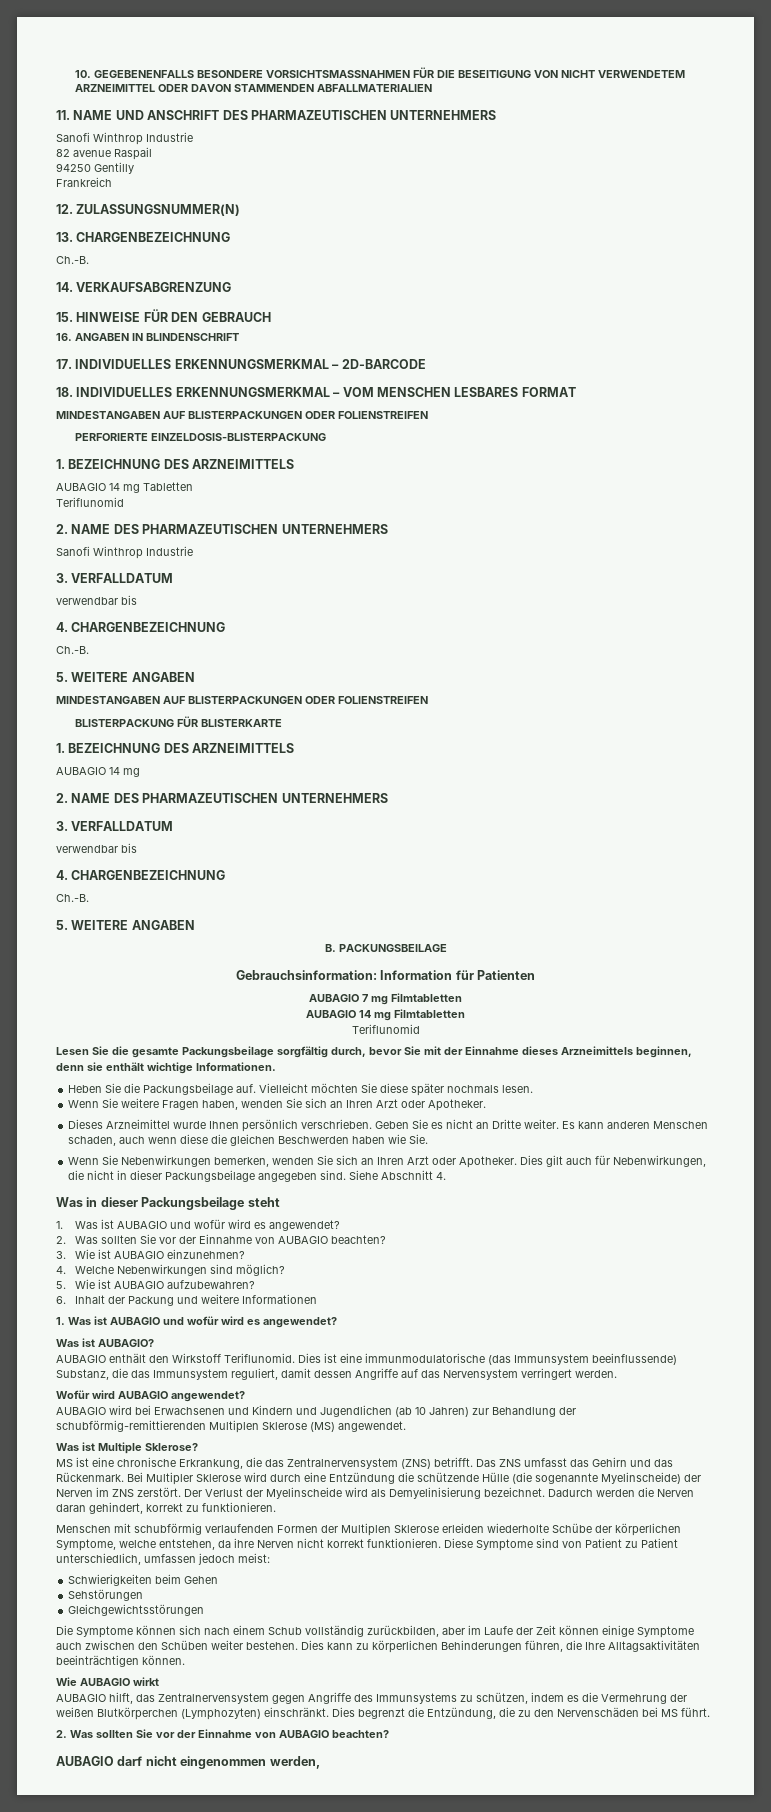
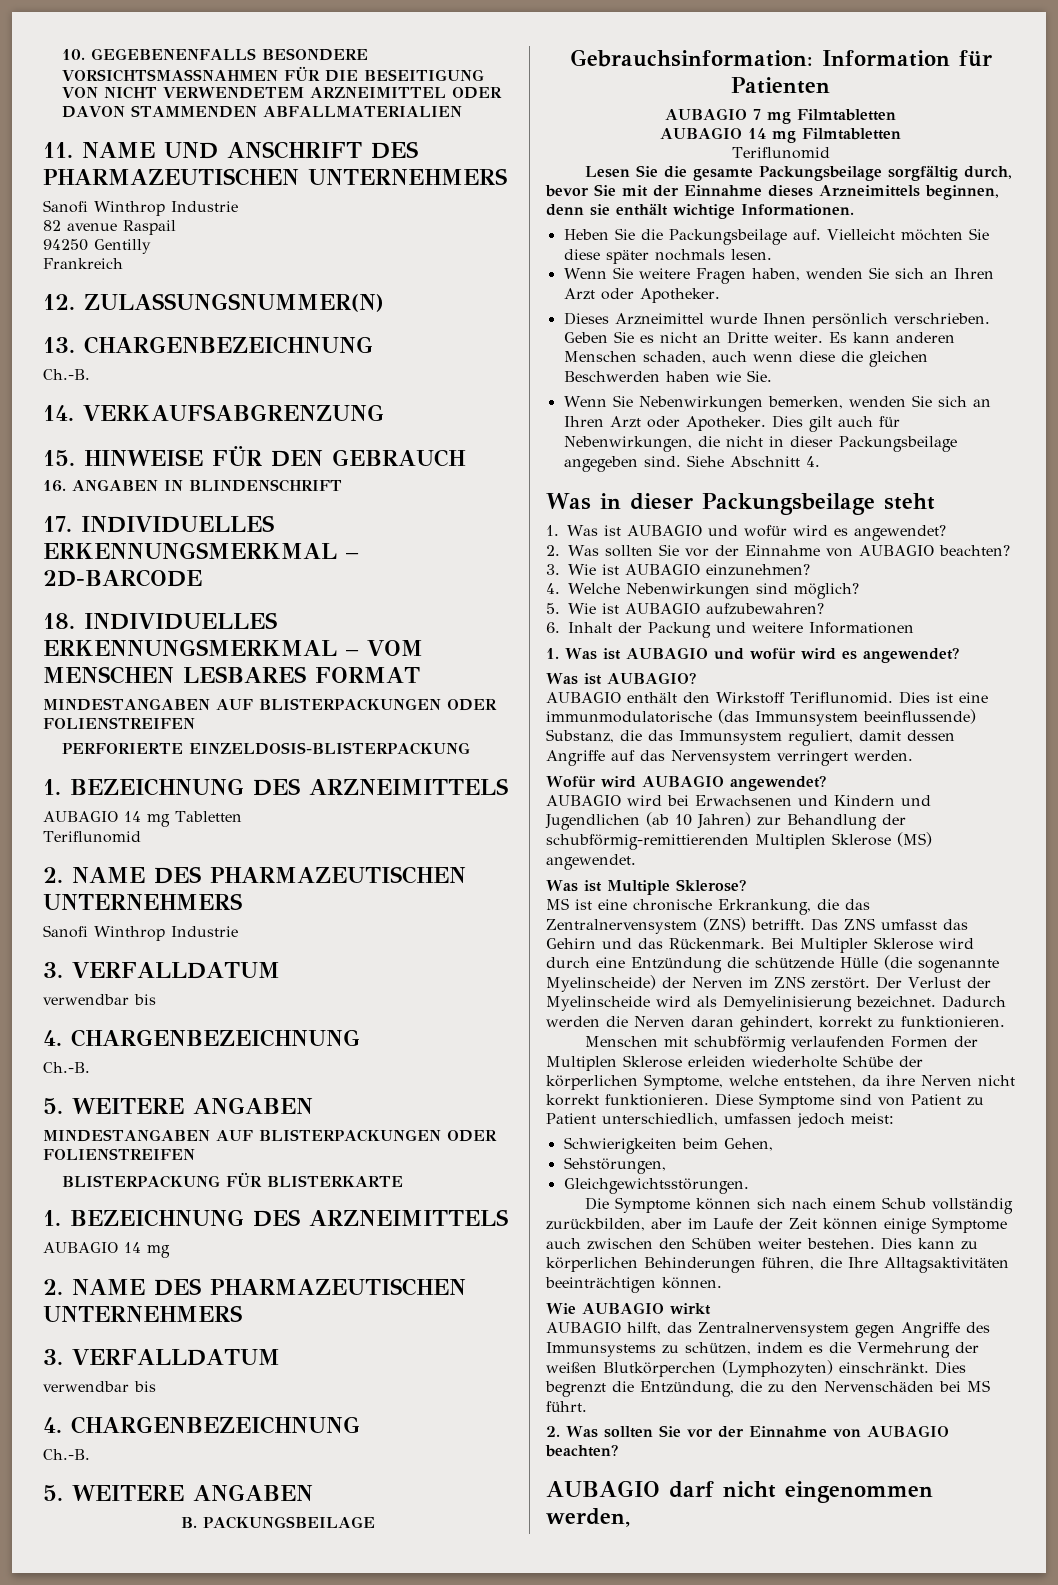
- Schwierigkeiten beim Gehen
- Sehstörungen
- Gleichgewichtsstörungen
+ Schwierigkeiten beim Gehen,
+ Sehstörungen,
+ Gleichgewichtsstörungen.

